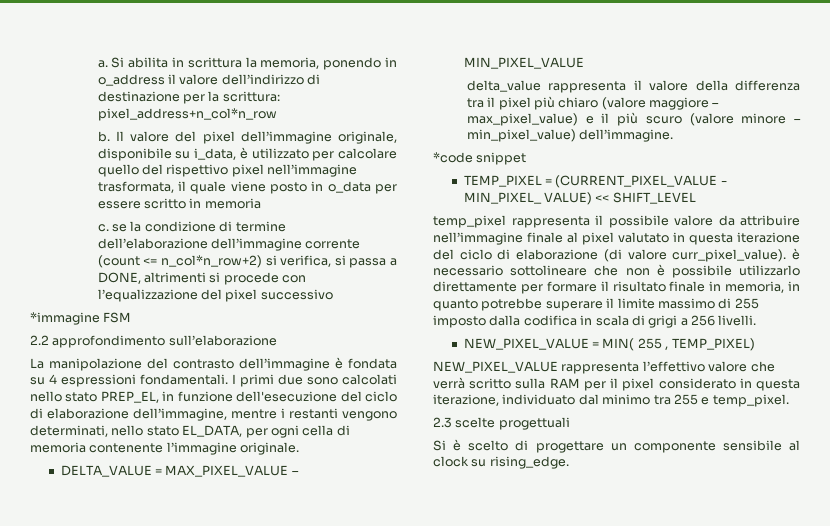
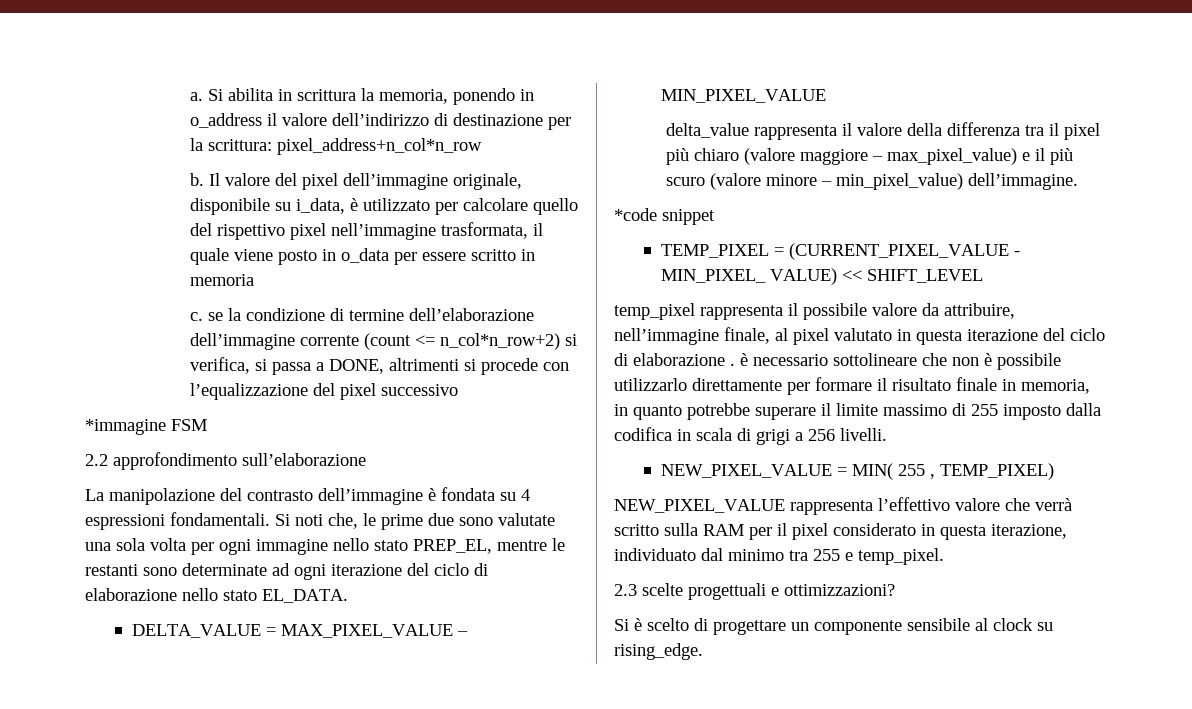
- I primi due sono calcolati nello stato PREP_EL, in funzione dell'esecuzione del ciclo di elaborazione dell’immagine, mentre i restanti vengono determinati, nello stato EL_DATA, per ogni cella di memoria contenente l’immagine originale.
+ Si noti che, le prime due sono valutate una sola volta per ogni immagine nello stato PREP_EL, mentre le restanti sono determinate ad ogni iterazione del ciclo di elaborazione nello stato EL_DATA.
- temp_pixel rappresenta il possibile valore da attribuire nell’immagine finale al pixel valutato in questa iterazione del ciclo di elaborazione (di valore curr_pixel_value). è necessario sottolineare che non è possibile utilizzarlo direttamente per formare il risultato finale in memoria, in quanto potrebbe superare il limite massimo di 255 imposto dalla codifica in scala di grigi a 256 livelli.
+ temp_pixel rappresenta il possibile valore da attribuire, nell’immagine finale, al pixel valutato in questa iterazione del ciclo di elaborazione . è necessario sottolineare che non è possibile utilizzarlo direttamente per formare il risultato finale in memoria, in quanto potrebbe superare il limite massimo di 255 imposto dalla codifica in scala di grigi a 256 livelli.
- 2.3 scelte progettuali
+ 2.3 scelte progettuali e ottimizzazioni?

